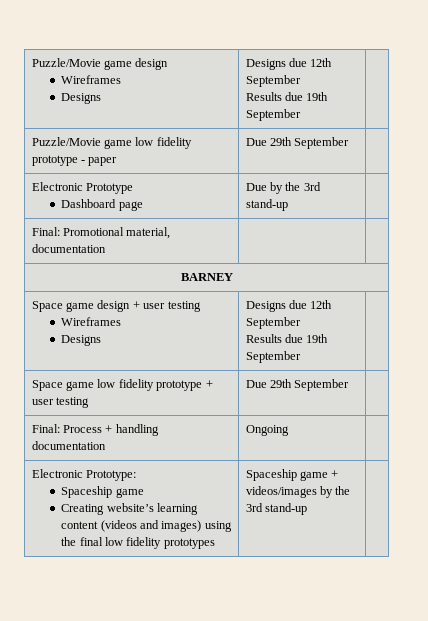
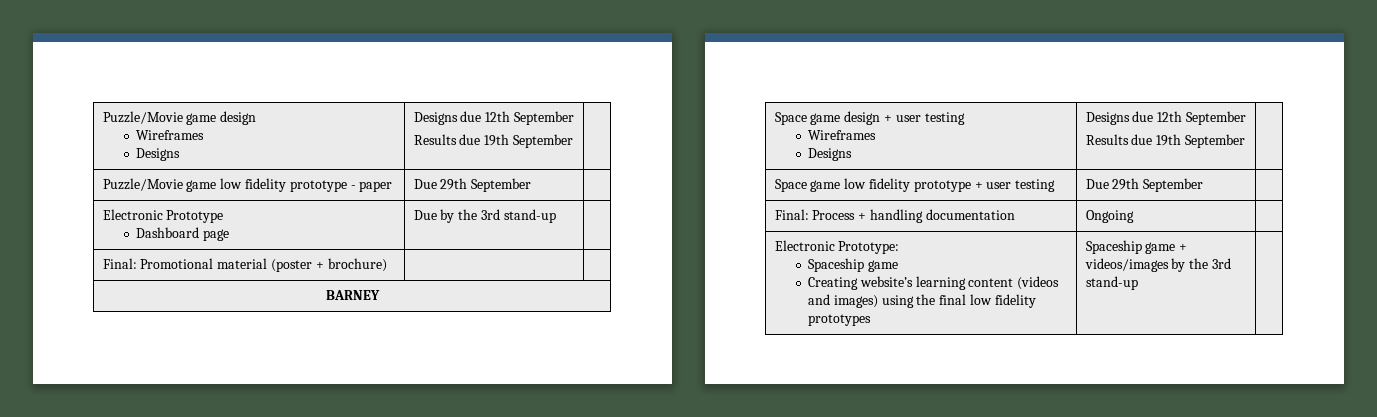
- Final: Promotional material, documentation | |
+ Final: Promotional material (poster + brochure) | |

